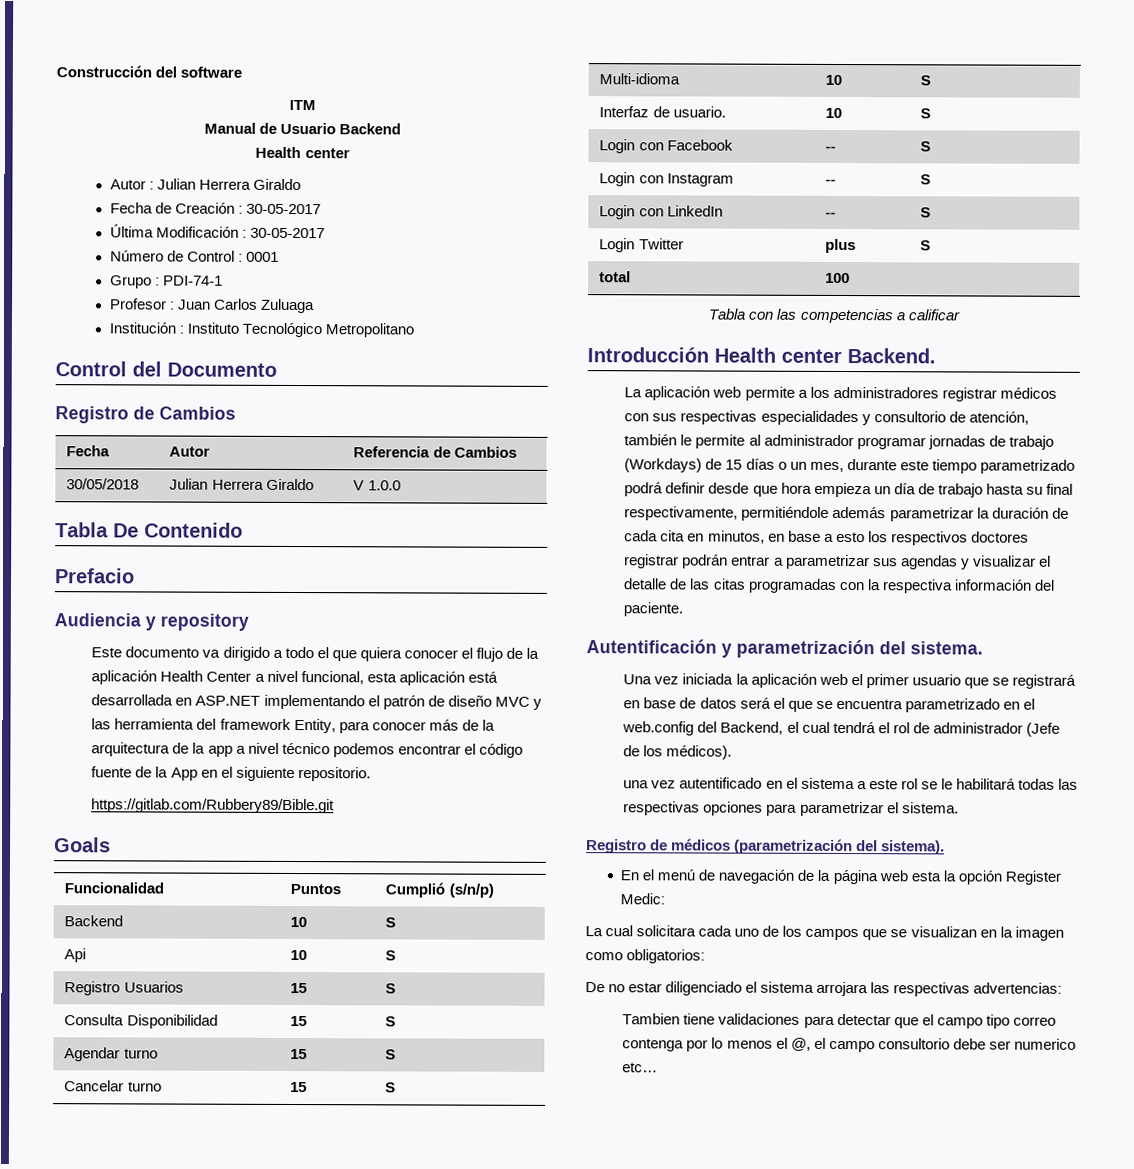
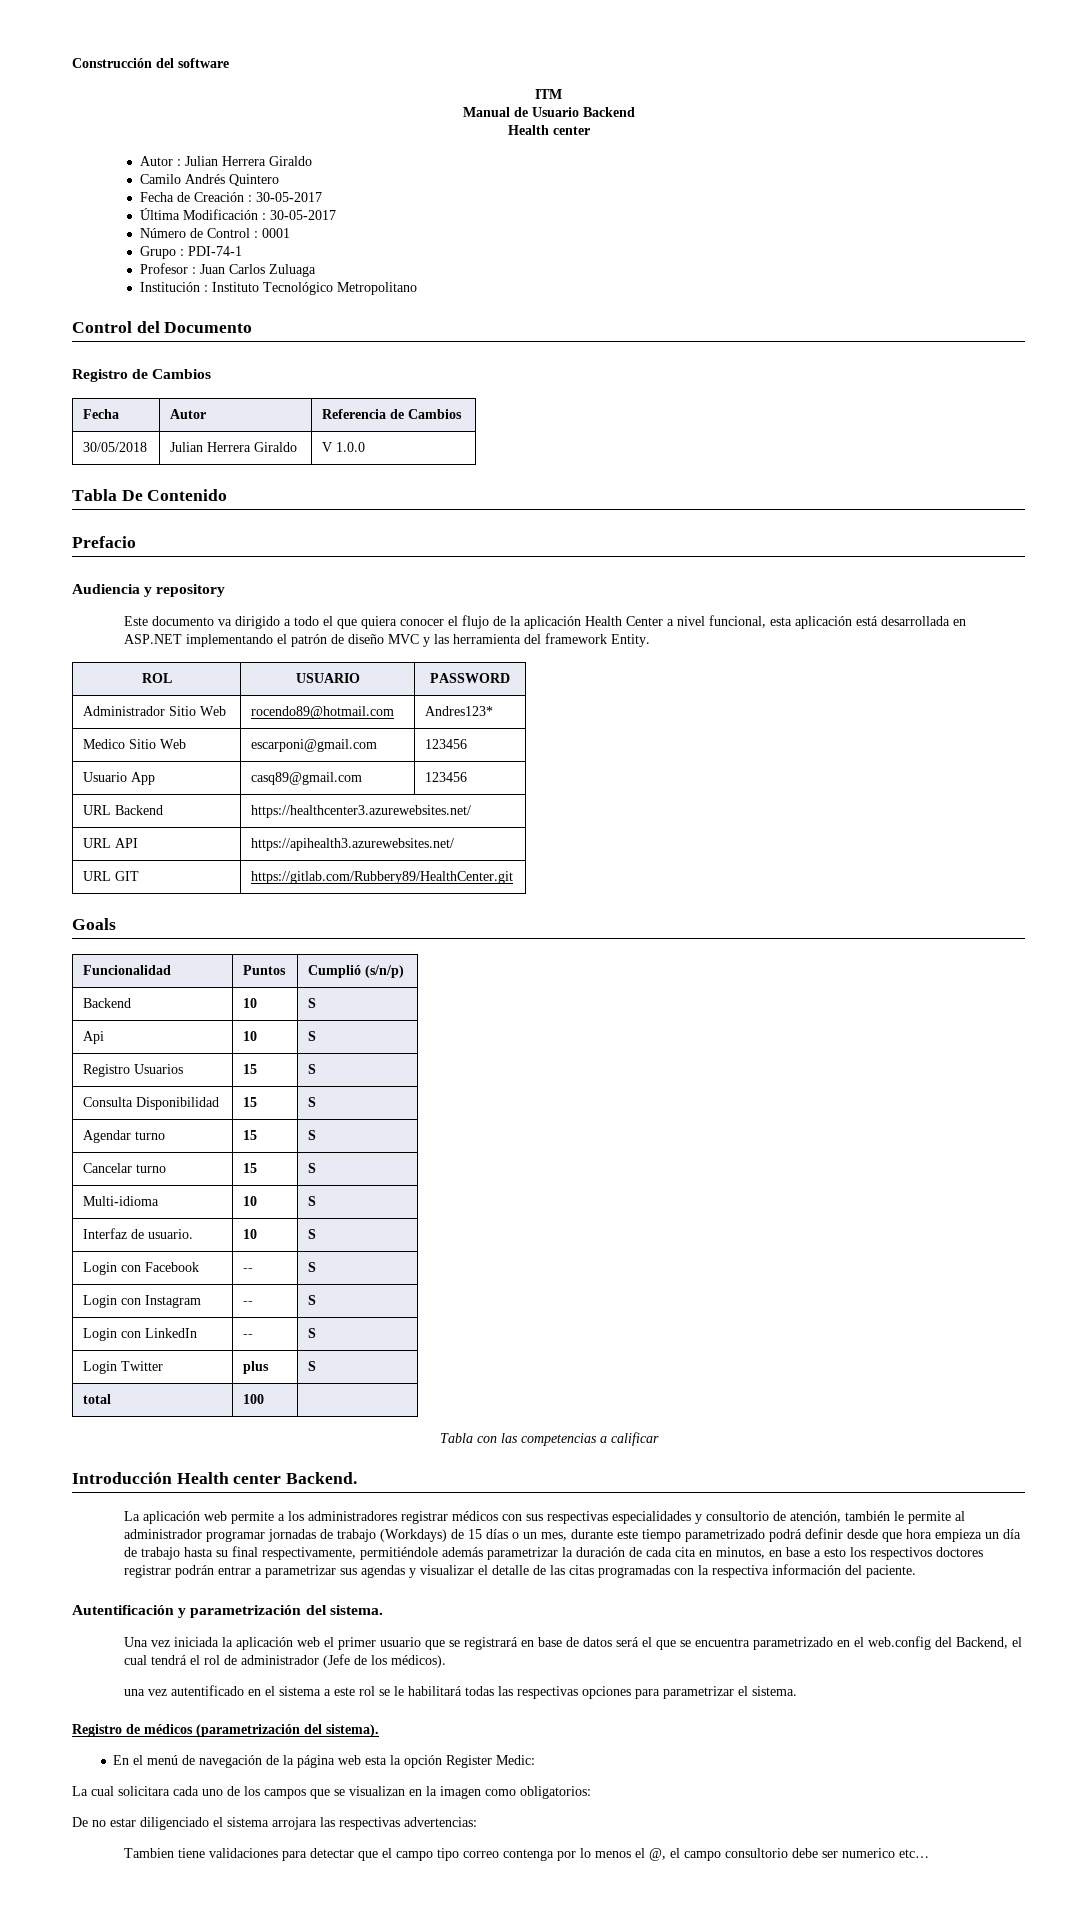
+ Camilo Andrés Quintero
- Este documento va dirigido a todo el que quiera conocer el flujo de la aplicación Health Center a nivel funcional, esta aplicación está desarrollada en ASP.NET implementando el patrón de diseño MVC y las herramienta del framework Entity, para conocer más de la arquitectura de la app a nivel técnico podemos encontrar el código fuente de la App en el siguiente repositorio.
- https://gitlab.com/Rubbery89/Bible.git
+ Este documento va dirigido a todo el que quiera conocer el flujo de la aplicación Health Center a nivel funcional, esta aplicación está desarrollada en ASP.NET implementando el patrón de diseño MVC y las herramienta del framework Entity.
+ ROL | USUARIO | PASSWORD
+ Administrador Sitio Web | rocendo89@hotmail.com | Andres123*
+ Medico Sitio Web | escarponi@gmail.com | 123456
+ Usuario App | casq89@gmail.com | 123456
+ URL Backend | https://healthcenter3.azurewebsites.net/
+ URL API | https://apihealth3.azurewebsites.net/
+ URL GIT | https://gitlab.com/Rubbery89/HealthCenter.git

